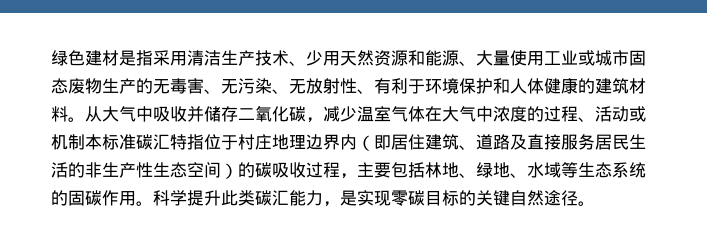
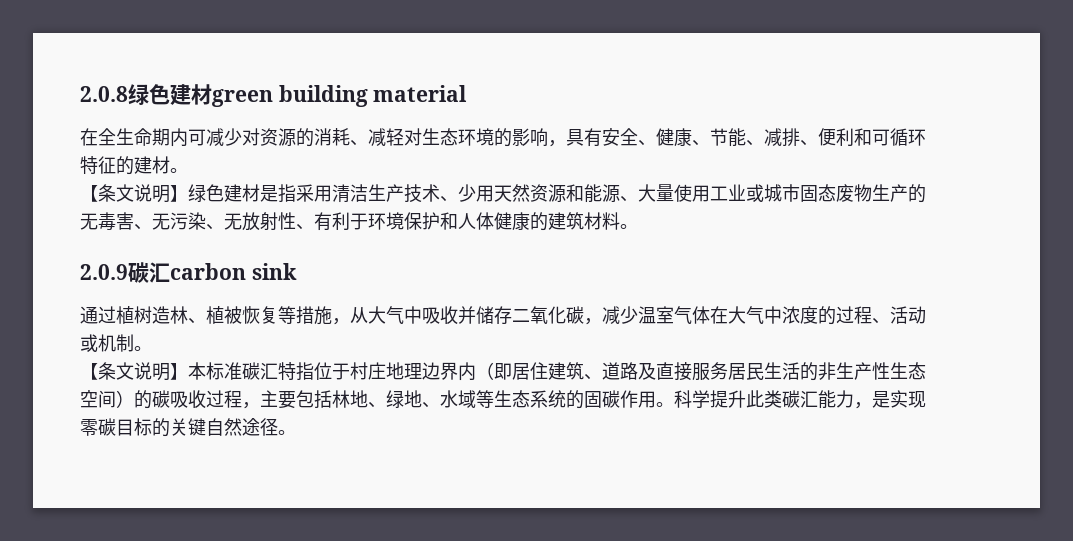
- 绿色建材是指采用清洁生产技术、少用天然资源和能源、大量使用工业或城市固态废物生产的无毒害、无污染、无放射性、有利于环境保护和人体健康的建筑材料。从大气中吸收并储存二氧化碳，减少温室气体在大气中浓度的过程、活动或机制本标准碳汇特指位于村庄地理边界内（即居住建筑、道路及直接服务居民生活的非生产性生态空间）的碳吸收过程，主要包括林地、绿地、水域等生态系统的固碳作用。
+ 2.0.8绿色建材green building material
+ 在全生命期内可减少对资源的消耗、减轻对生态环境的影响，具有安全、健康、节能、减排、便利和可循环特征的建材。
+ 【条文说明】绿色建材是指采用清洁生产技术、少用天然资源和能源、大量使用工业或城市固态废物生产的无毒害、无污染、无放射性、有利于环境保护和人体健康的建筑材料。
+ 2.0.9碳汇carbon sink
+ 通过植树造林、植被恢复等措施，从大气中吸收并储存二氧化碳，减少温室气体在大气中浓度的过程、活动或机制。
+ 【条文说明】本标准碳汇特指位于村庄地理边界内（即居住建筑、道路及直接服务居民生活的非生产性生态空间）的碳吸收过程，主要包括林地、绿地、水域等生态系统的固碳作用。

